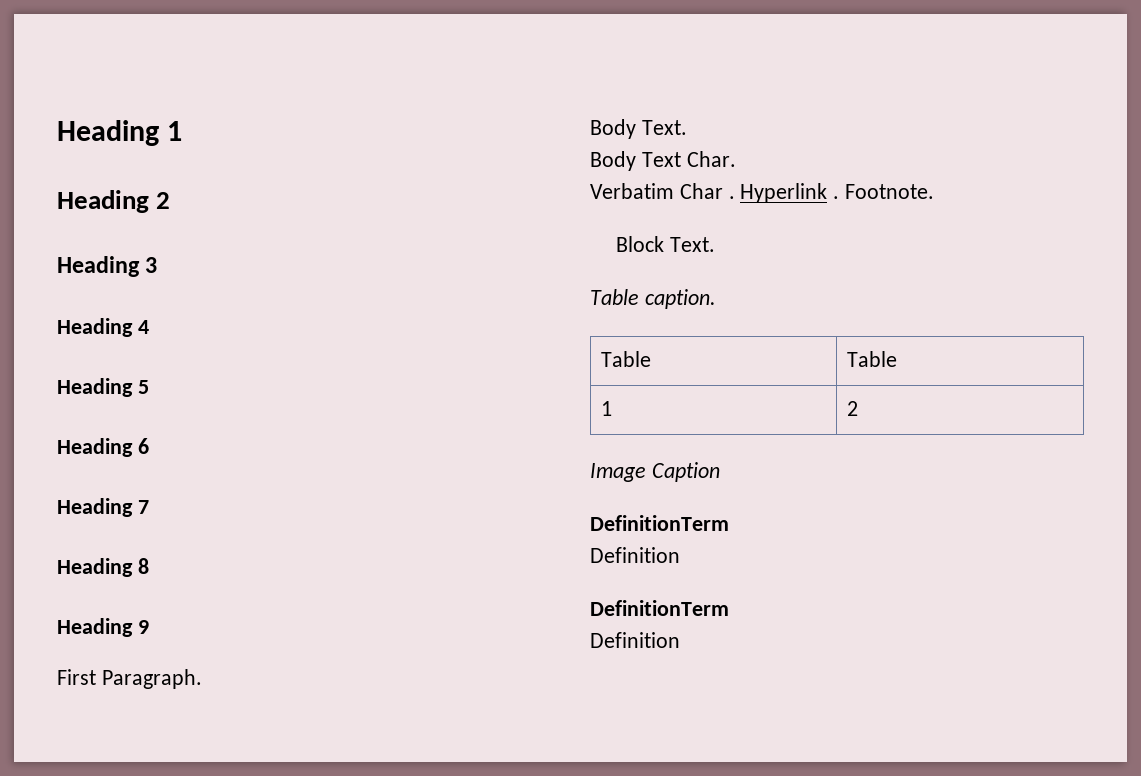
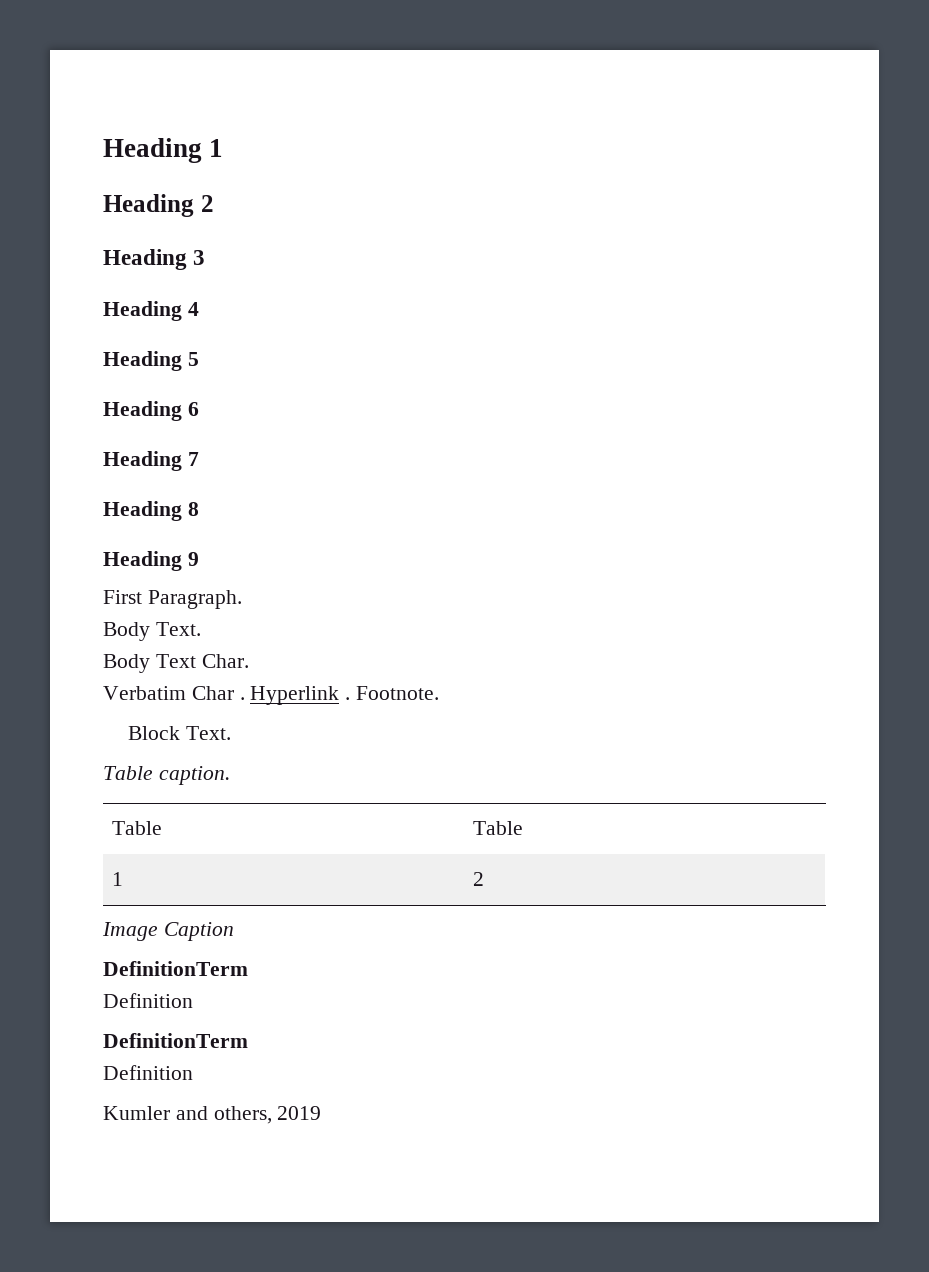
+ Kumler and others, 2019

